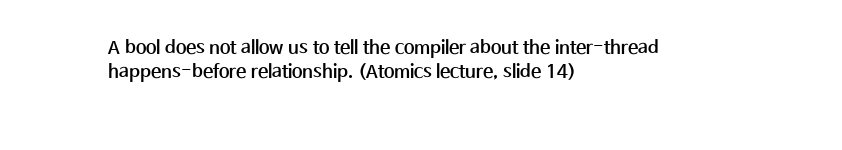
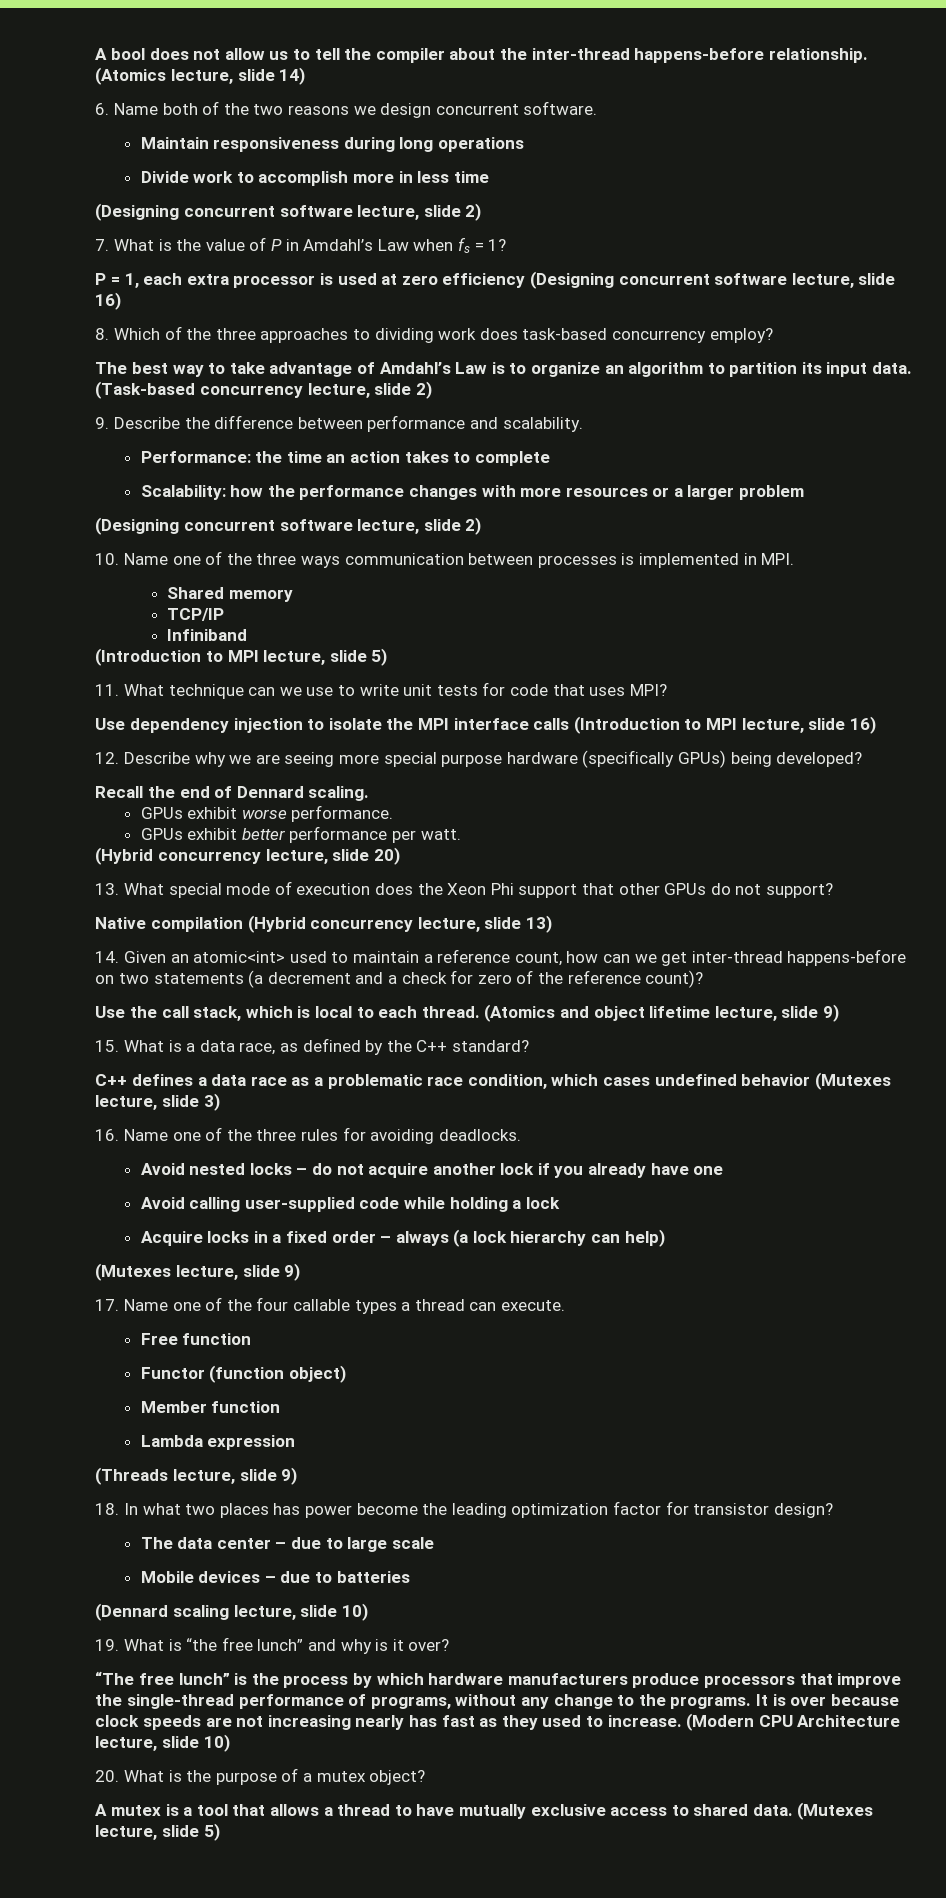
+ 6. Name both of the two reasons we design concurrent software.
+ Maintain responsiveness during long operations
+ Divide work to accomplish more in less time
+ (Designing concurrent software lecture, slide 2)
+ 7. What is the value of P in Amdahl’s Law when fs = 1?
+ P = 1, each extra processor is used at zero efficiency (Designing concurrent software lecture, slide 16)
+ 8. Which of the three approaches to dividing work does task-based concurrency employ?
+ The best way to take advantage of Amdahl’s Law is to organize an algorithm to partition its input data. (Task-based concurrency lecture, slide 2)
+ 9. Describe the difference between performance and scalability.
+ Performance: the time an action takes to complete
+ Scalability: how the performance changes with more resources or a larger problem
+ (Designing concurrent software lecture, slide 2)
+ 10. Name one of the three ways communication between processes is implemented in MPI.
+ Shared memory
+ TCP/IP
+ Infiniband
+ (Introduction to MPI lecture, slide 5)
+ 11. What technique can we use to write unit tests for code that uses MPI?
+ Use dependency injection to isolate the MPI interface calls (Introduction to MPI lecture, slide 16)
+ 12. Describe why we are seeing more special purpose hardware (specifically GPUs) being developed?
+ Recall the end of Dennard scaling.
+ GPUs exhibit worse performance.
+ GPUs exhibit better performance per watt.
+ (Hybrid concurrency lecture, slide 20)
+ 13. What special mode of execution does the Xeon Phi support that other GPUs do not support?
+ Native compilation (Hybrid concurrency lecture, slide 13)
+ 14. Given an atomic<int> used to maintain a reference count, how can we get inter-thread happens-before on two statements (a decrement and a check for zero of the reference count)?
+ Use the call stack, which is local to each thread. (Atomics and object lifetime lecture, slide 9)
+ 15. What is a data race, as defined by the C++ standard?
+ C++ defines a data race as a problematic race condition, which cases undefined behavior (Mutexes lecture, slide 3)
+ 16. Name one of the three rules for avoiding deadlocks.
+ Avoid nested locks – do not acquire another lock if you already have one
+ Avoid calling user-supplied code while holding a lock
+ Acquire locks in a fixed order – always (a lock hierarchy can help)
+ (Mutexes lecture, slide 9)
+ 17. Name one of the four callable types a thread can execute.
+ Free function
+ Functor (function object)
+ Member function
+ Lambda expression
+ (Threads lecture, slide 9)
+ 18. In what two places has power become the leading optimization factor for transistor design?
+ The data center – due to large scale
+ Mobile devices – due to batteries
+ (Dennard scaling lecture, slide 10)
+ 19. What is “the free lunch” and why is it over?
+ “The free lunch” is the process by which hardware manufacturers produce processors that improve the single-thread performance of programs, without any change to the programs. It is over because clock speeds are not increasing nearly has fast as they used to increase. (Modern CPU Architecture lecture, slide 10)
+ 20. What is the purpose of a mutex object?
+ A mutex is a tool that allows a thread to have mutually exclusive access to shared data. (Mutexes lecture, slide 5)

